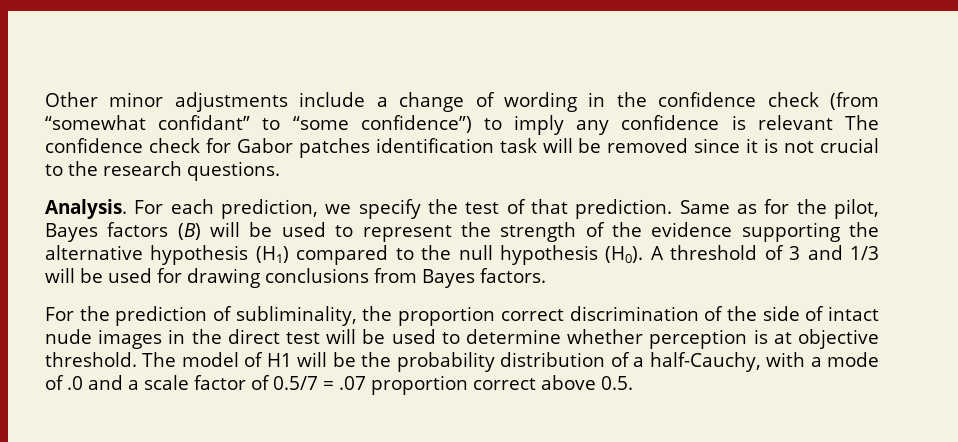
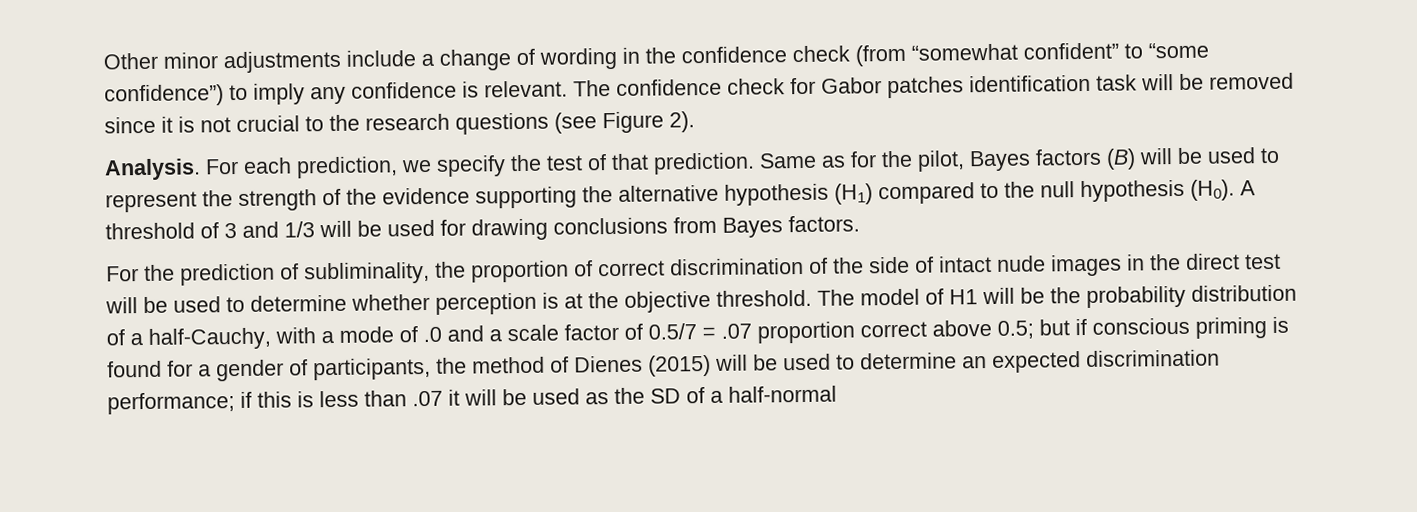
- Other minor adjustments include a change of wording in the confidence check (from “somewhat confidant” to “some confidence”) to imply any confidence is relevant The confidence check for Gabor patches identification task will be removed since it is not crucial to the research questions.
+ Other minor adjustments include a change of wording in the confidence check (from “somewhat confident” to “some confidence”) to imply any confidence is relevant. The confidence check for Gabor patches identification task will be removed since it is not crucial to the research questions (see Figure 2).
- For the prediction of subliminality, the proportion correct discrimination of the side of intact nude images in the direct test will be used to determine whether perception is at objective threshold.
+ For the prediction of subliminality, the proportion of correct discrimination of the side of intact nude images in the direct test will be used to determine whether perception is at the objective threshold.
- The model of H1 will be the probability distribution of a half-Cauchy, with a mode of .0 and a scale factor of 0.5/7 = .07 proportion correct above 0.5.
+ The model of H1 will be the probability distribution of a half-Cauchy, with a mode of .0 and a scale factor of 0.5/7 = .07 proportion correct above 0.5; but if conscious priming is found for a gender of participants, the method of Dienes (2015) will be used to determine an expected discrimination performance; if this is less than .07 it will be used as the SD of a half-normal

